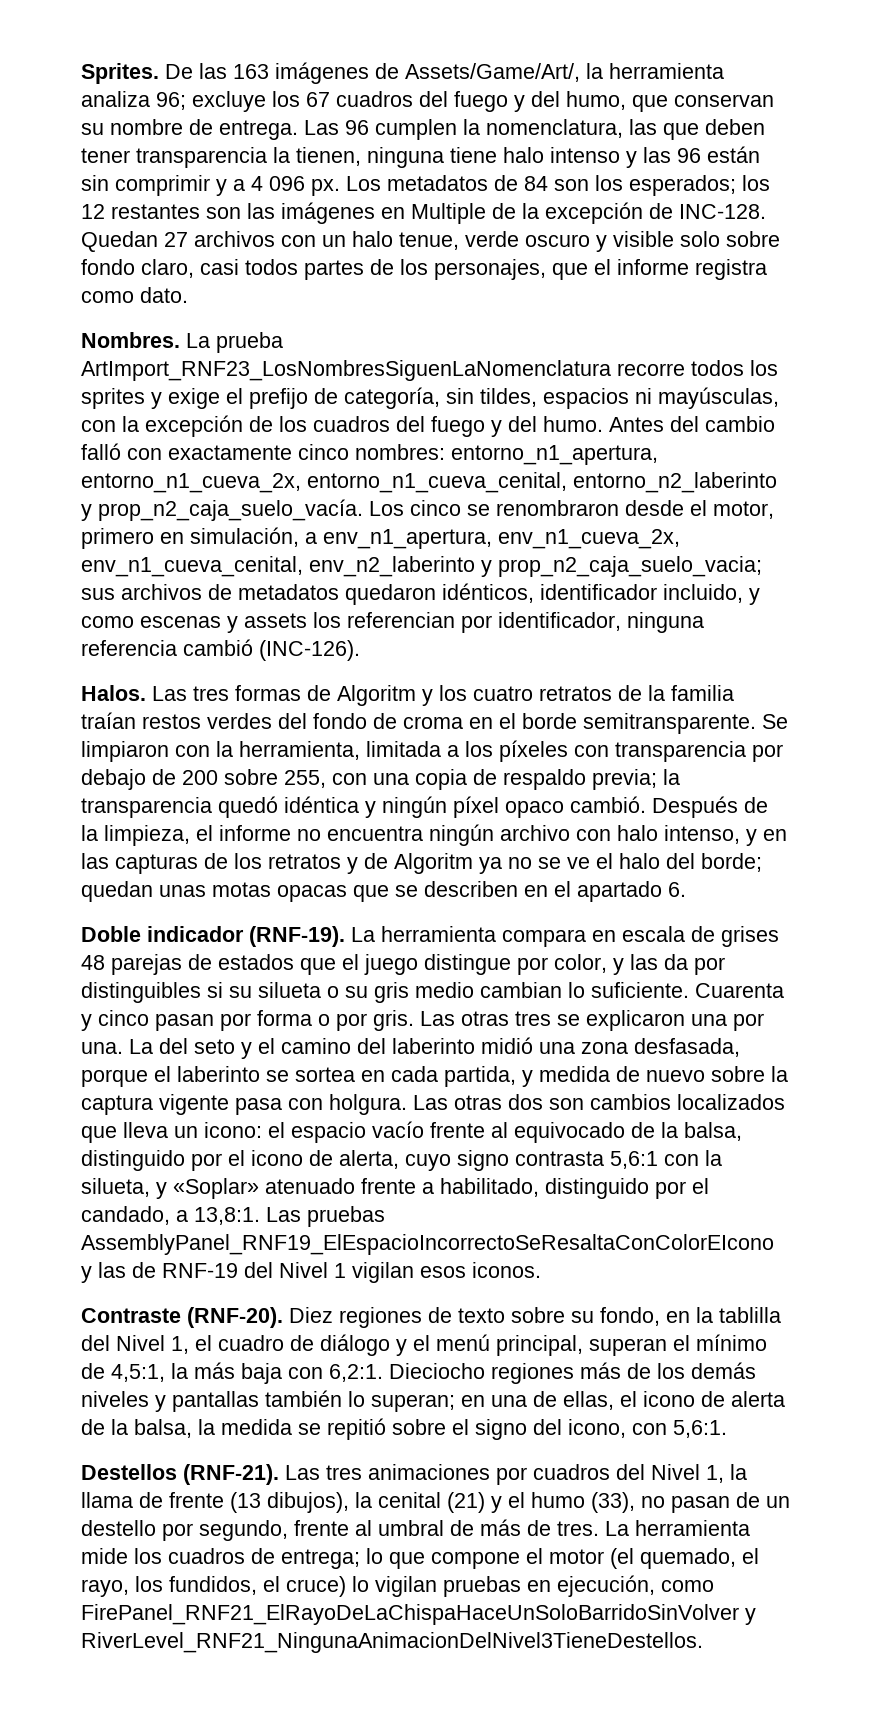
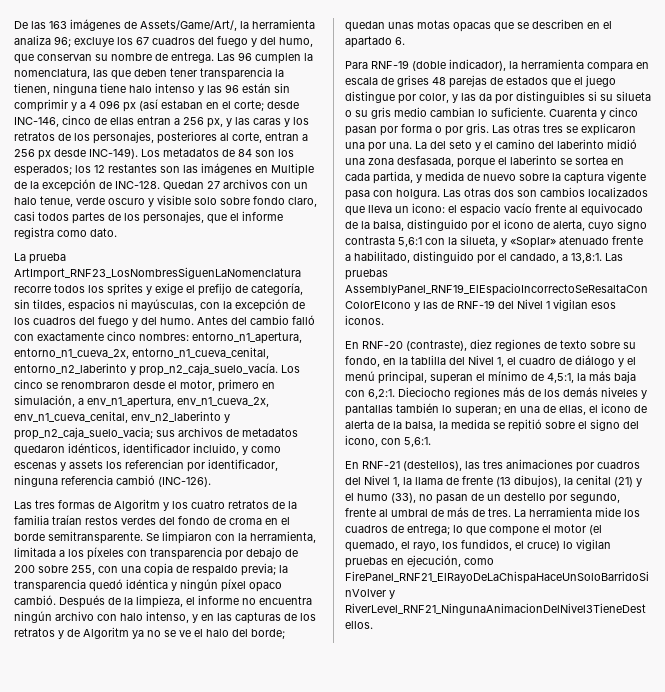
- Sprites.
- Las 96 cumplen la nomenclatura, las que deben tener transparencia la tienen, ninguna tiene halo intenso y las 96 están sin comprimir y a 4 096 px.
+ Las 96 cumplen la nomenclatura, las que deben tener transparencia la tienen, ninguna tiene halo intenso y las 96 están sin comprimir y a 4 096 px (así estaban en el corte; desde INC-146, cinco de ellas entran a 256 px, y las caras y los retratos de los personajes, posteriores al corte, entran a 256 px desde INC-149).
- Nombres.
- Halos.
- Doble indicador (RNF-19). La herramienta compara en escala de grises 48 parejas de estados que el juego distingue por color, y las da por distinguibles si su silueta o su gris medio cambian lo suficiente.
+ Para RNF-19 (doble indicador), la herramienta compara en escala de grises 48 parejas de estados que el juego distingue por color, y las da por distinguibles si su silueta o su gris medio cambian lo suficiente.
- Contraste (RNF-20). Diez regiones de texto sobre su fondo, en la tablilla del Nivel 1, el cuadro de diálogo y el menú principal, superan el mínimo de 4,5:1, la más baja con 6,2:1.
+ En RNF-20 (contraste), diez regiones de texto sobre su fondo, en la tablilla del Nivel 1, el cuadro de diálogo y el menú principal, superan el mínimo de 4,5:1, la más baja con 6,2:1.
- Destellos (RNF-21). Las tres animaciones por cuadros del Nivel 1, la llama de frente (13 dibujos), la cenital (21) y el humo (33), no pasan de un destello por segundo, frente al umbral de más de tres.
+ En RNF-21 (destellos), las tres animaciones por cuadros del Nivel 1, la llama de frente (13 dibujos), la cenital (21) y el humo (33), no pasan de un destello por segundo, frente al umbral de más de tres.

